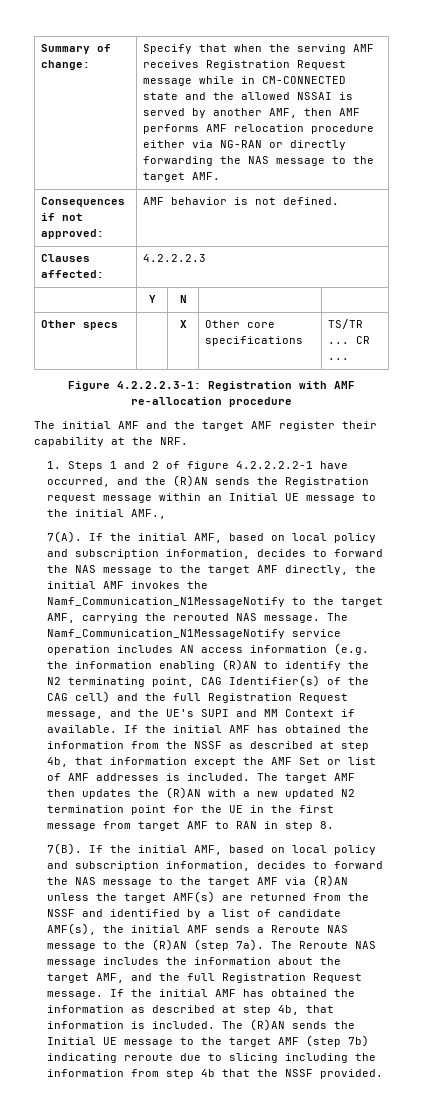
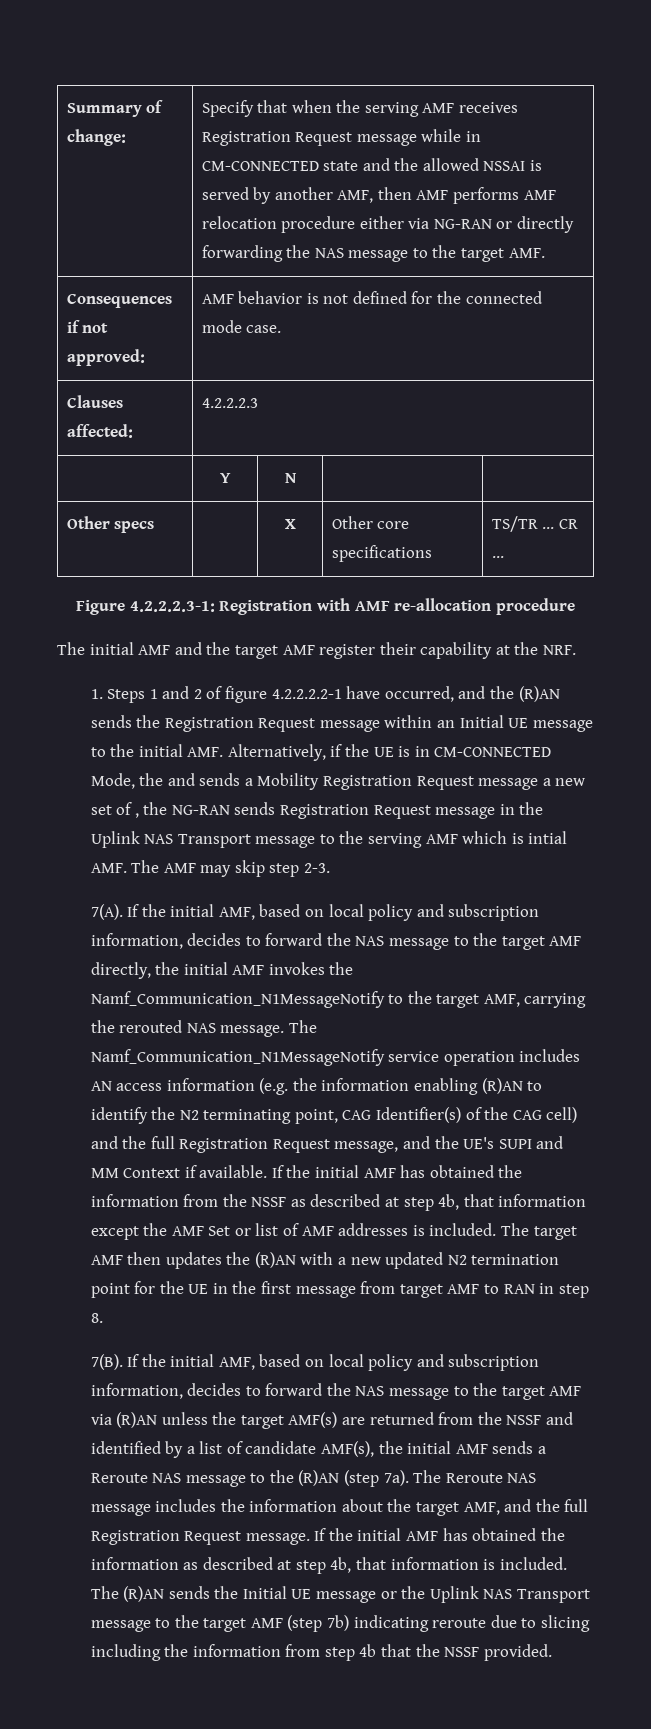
- Consequences if not approved: | AMF behavior is not defined.
+ Consequences if not approved: | AMF behavior is not defined for the connected mode case.
- 1. Steps 1 and 2 of figure 4.2.2.2.2-1 have occurred, and the (R)AN sends the Registration request message within an Initial UE message to the initial AMF.,
+ 1. Steps 1 and 2 of figure 4.2.2.2.2-1 have occurred, and the (R)AN sends the Registration Request message within an Initial UE message to the initial AMF. Alternatively, if the UE is in CM-CONNECTED Mode, the and sends a Mobility Registration Request message a new set of , the NG-RAN sends Registration Request message in the Uplink NAS Transport message to the serving AMF which is intial AMF. The AMF may skip step 2-3.
- The (R)AN sends the Initial UE message to the target AMF (step 7b) indicating reroute due to slicing including the information from step 4b that the NSSF provided.
+ The (R)AN sends the Initial UE message or the Uplink NAS Transport message to the target AMF (step 7b) indicating reroute due to slicing including the information from step 4b that the NSSF provided.

